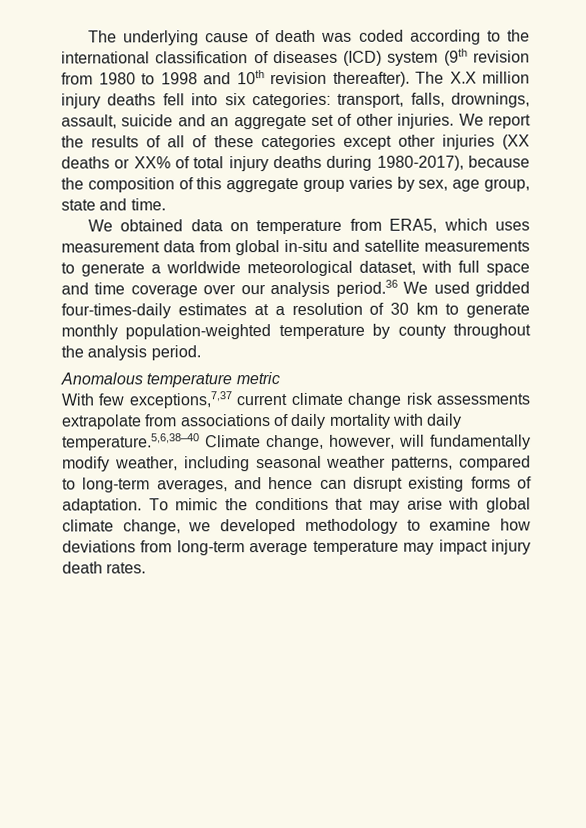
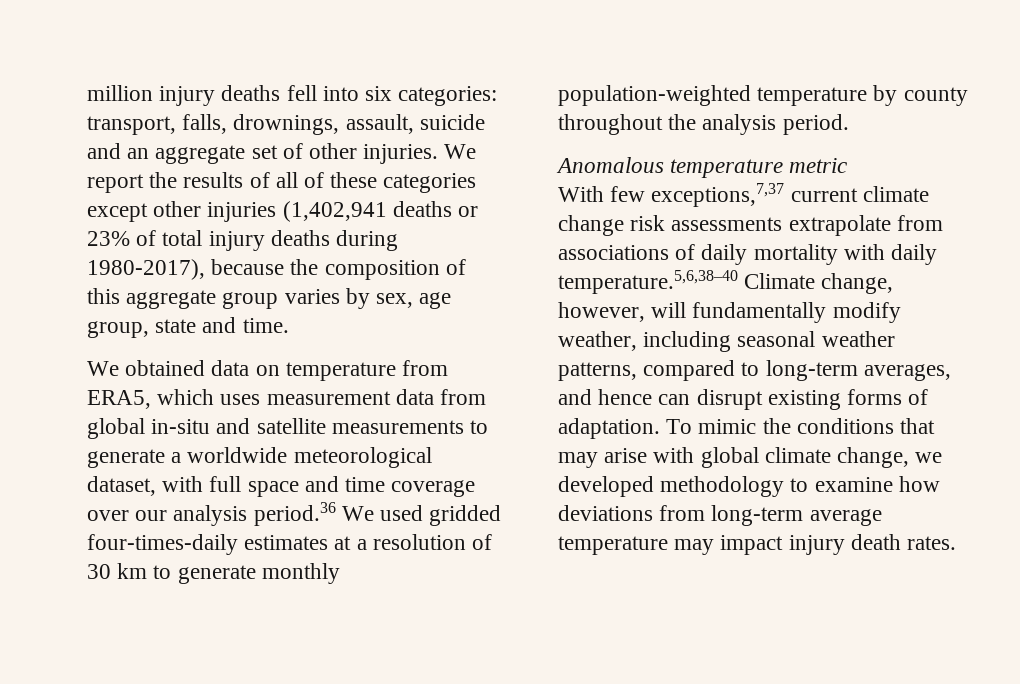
- The underlying cause of death was coded according to the international classification of diseases (ICD) system (9th revision from 1980 to 1998 and 10th revision thereafter). The X.X million injury deaths fell into six categories: transport, falls, drownings, assault, suicide and an aggregate set of other injuries.
+ million injury deaths fell into six categories: transport, falls, drownings, assault, suicide and an aggregate set of other injuries.
- We report the results of all of these categories except other injuries (XX deaths or XX% of total injury deaths during 1980-2017), because the composition of this aggregate group varies by sex, age group, state and time.
+ We report the results of all of these categories except other injuries (1,402,941 deaths or 23% of total injury deaths during 1980-2017), because the composition of this aggregate group varies by sex, age group, state and time.

